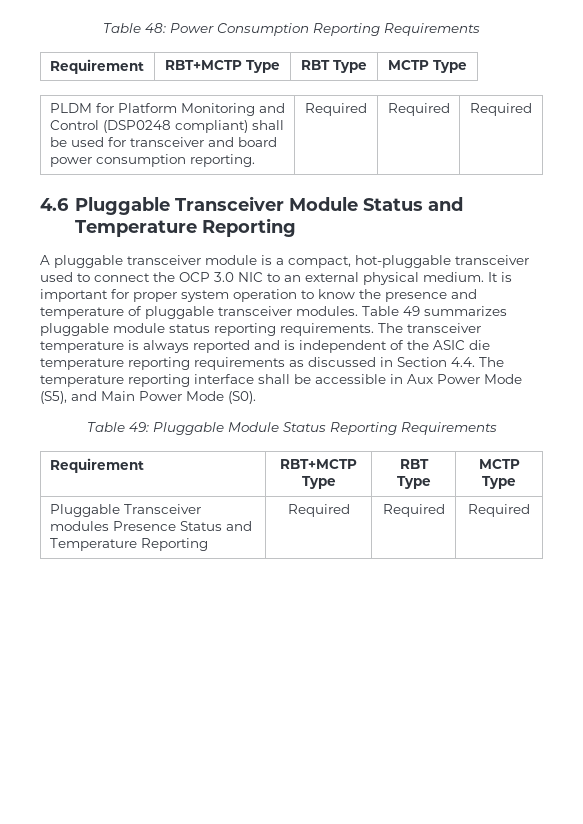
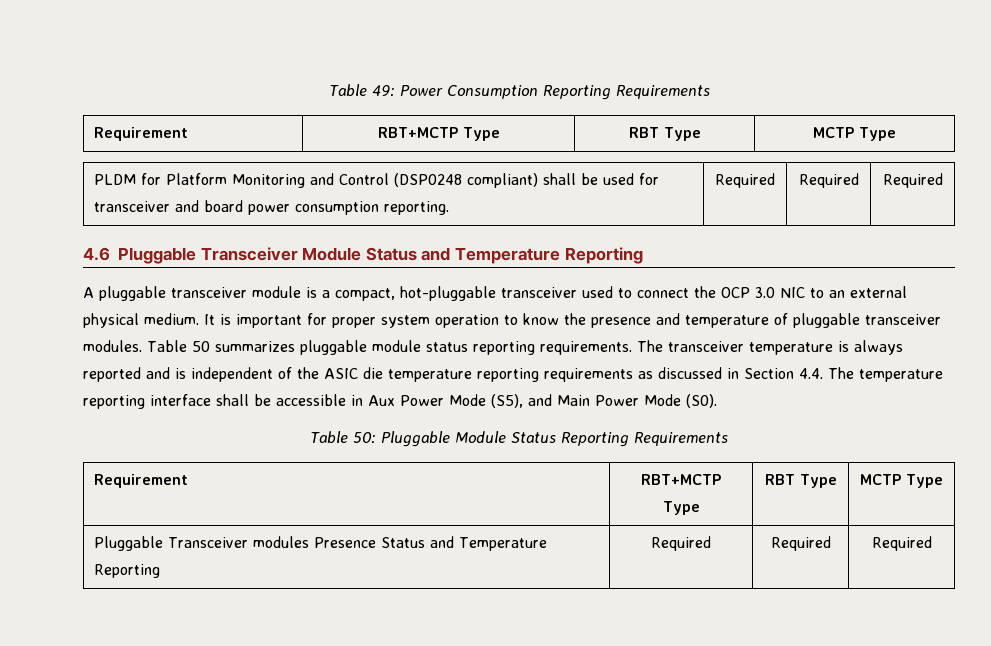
- Table 48: Power Consumption Reporting Requirements
+ Table 49: Power Consumption Reporting Requirements
- Table 49 summarizes pluggable module status reporting requirements.
+ Table 50 summarizes pluggable module status reporting requirements.
- Table 49: Pluggable Module Status Reporting Requirements
+ Table 50: Pluggable Module Status Reporting Requirements

